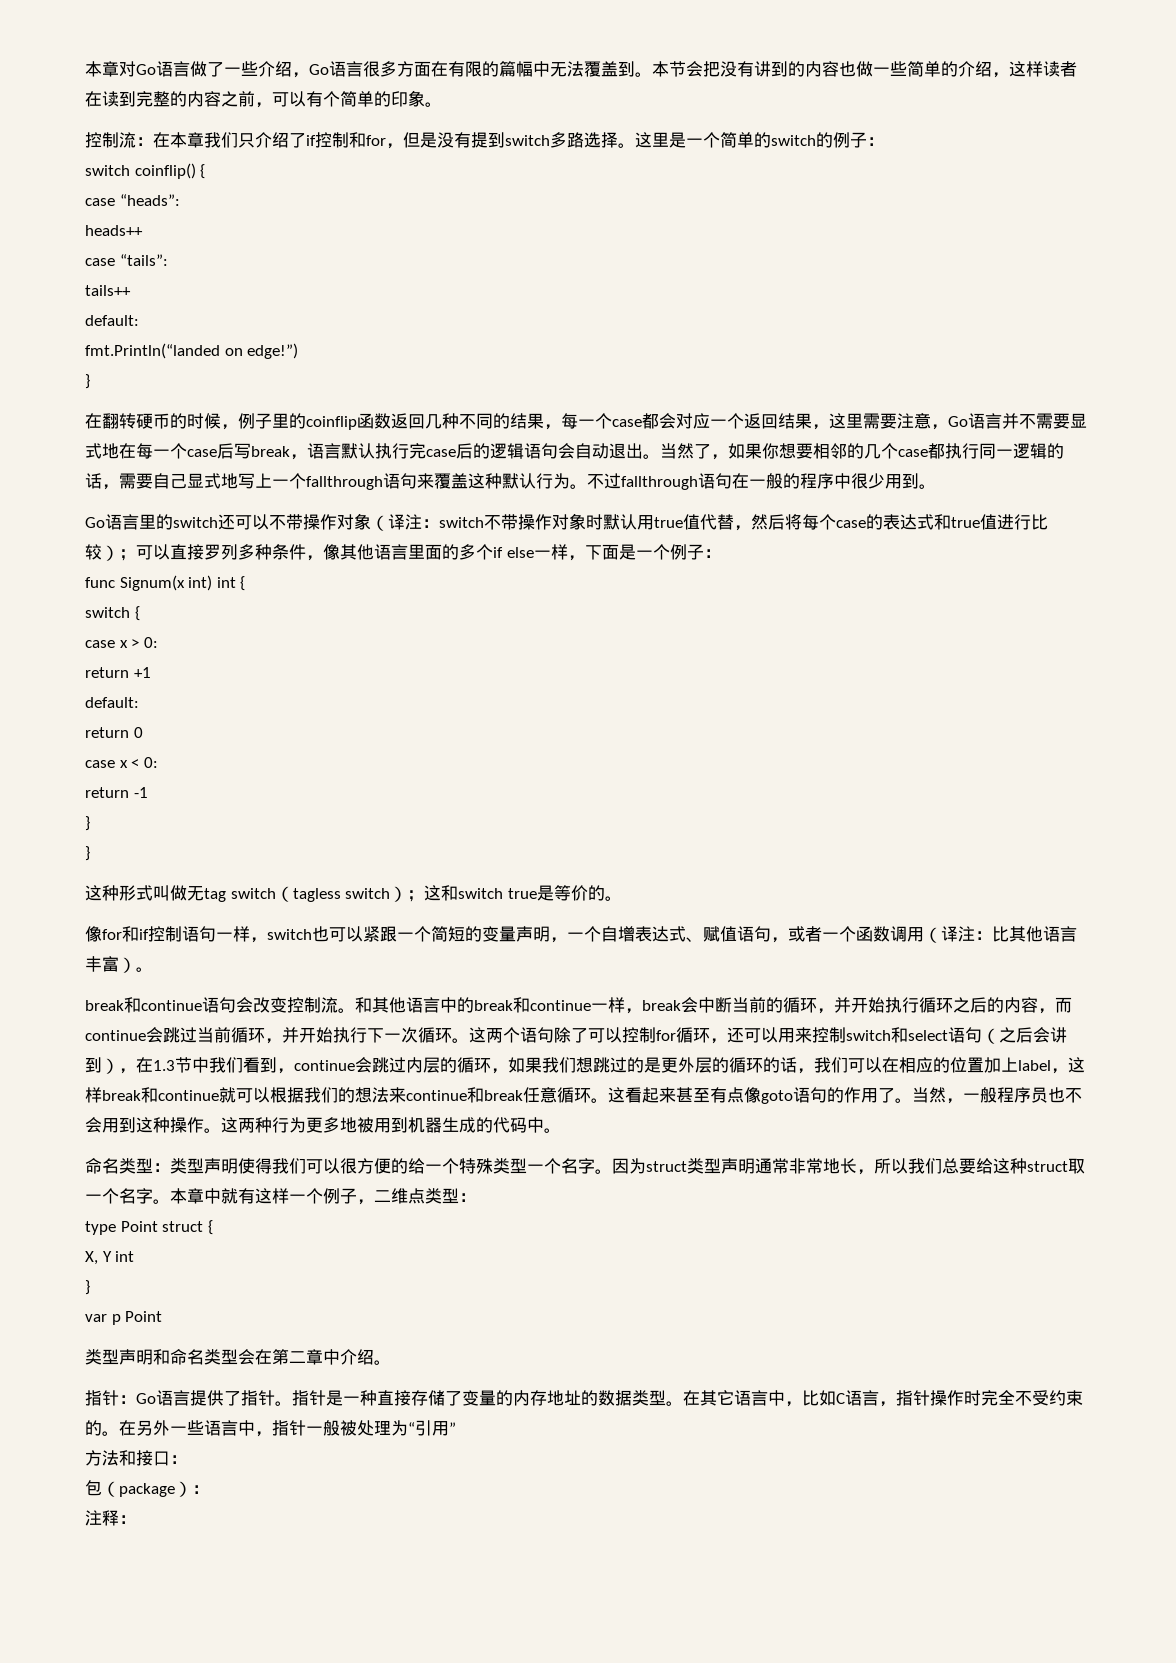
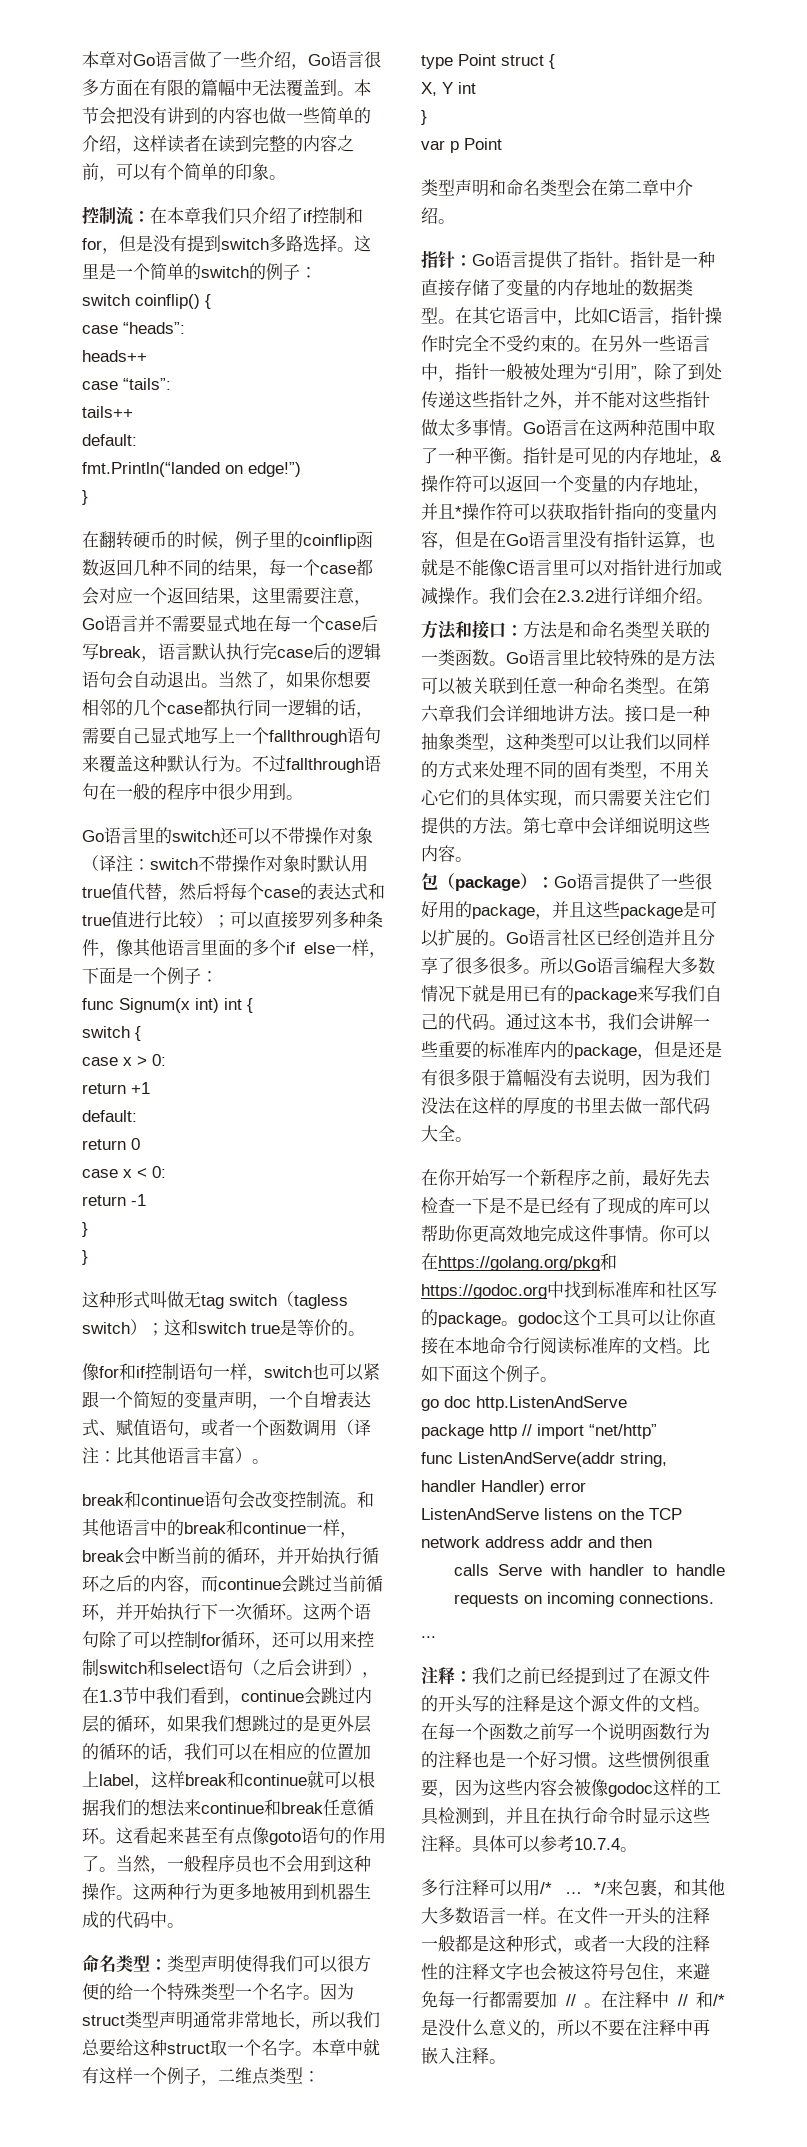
- 在另外一些语言中，指针一般被处理为“引用”
- 方法和接口：
- 包（package）：
- 注释：
+ 在另外一些语言中，指针一般被处理为“引用”，除了到处传递这些指针之外，并不能对这些指针做太多事情。Go语言在这两种范围中取了一种平衡。指针是可见的内存地址，&操作符可以返回一个变量的内存地址，并且*操作符可以获取指针指向的变量内容，但是在Go语言里没有指针运算，也就是不能像C语言里可以对指针进行加或减操作。我们会在2.3.2进行详细介绍。
+ 方法和接口：方法是和命名类型关联的一类函数。Go语言里比较特殊的是方法可以被关联到任意一种命名类型。在第六章我们会详细地讲方法。接口是一种抽象类型，这种类型可以让我们以同样的方式来处理不同的固有类型，不用关心它们的具体实现，而只需要关注它们提供的方法。第七章中会详细说明这些内容。
+ 包（package）：Go语言提供了一些很好用的package，并且这些package是可以扩展的。Go语言社区已经创造并且分享了很多很多。所以Go语言编程大多数情况下就是用已有的package来写我们自己的代码。通过这本书，我们会讲解一些重要的标准库内的package，但是还是有很多限于篇幅没有去说明，因为我们没法在这样的厚度的书里去做一部代码大全。
+ 在你开始写一个新程序之前，最好先去检查一下是不是已经有了现成的库可以帮助你更高效地完成这件事情。你可以在https://golang.org/pkg和https://godoc.org中找到标准库和社区写的package。godoc这个工具可以让你直接在本地命令行阅读标准库的文档。比如下面这个例子。
+ go doc http.ListenAndServe
+ package http // import “net/http”
+ func ListenAndServe(addr string, handler Handler) error
+ ListenAndServe listens on the TCP network address addr and then
+ calls Serve with handler to handle requests on incoming connections.
+ ...
+ 注释：我们之前已经提到过了在源文件的开头写的注释是这个源文件的文档。在每一个函数之前写一个说明函数行为的注释也是一个好习惯。这些惯例很重要，因为这些内容会被像godoc这样的工具检测到，并且在执行命令时显示这些注释。具体可以参考10.7.4。
+ 多行注释可以用/* … */来包裹，和其他大多数语言一样。在文件一开头的注释一般都是这种形式，或者一大段的注释性的注释文字也会被这符号包住，来避免每一行都需要加 // 。在注释中 // 和/*是没什么意义的，所以不要在注释中再嵌入注释。

